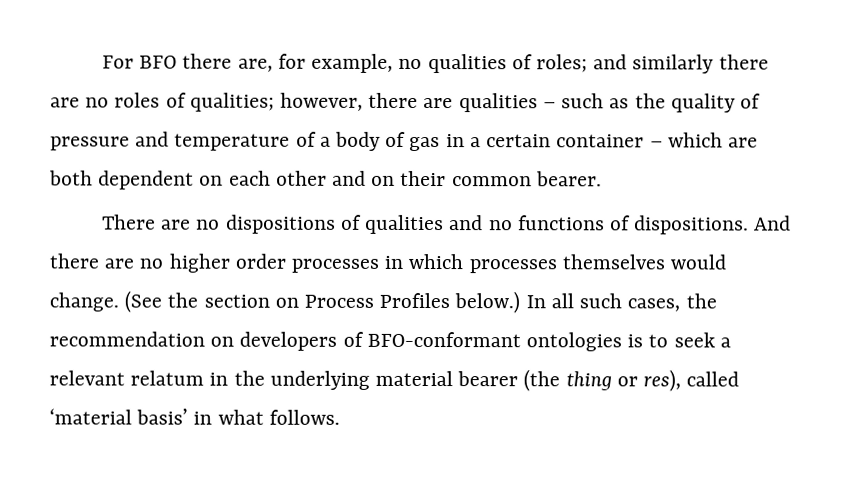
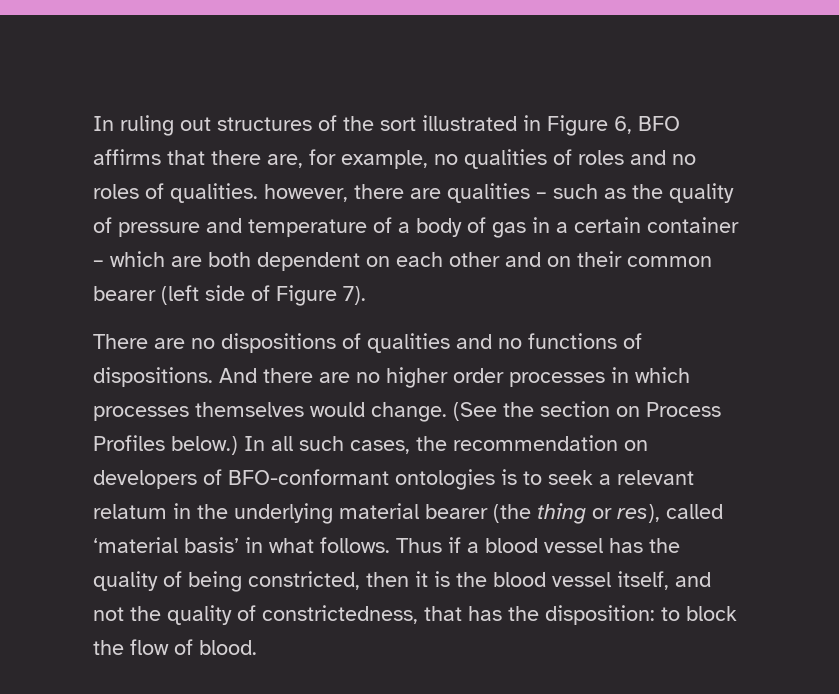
- For BFO there are, for example, no qualities of roles; and similarly there are no roles of qualities; however, there are qualities – such as the quality of pressure and temperature of a body of gas in a certain container – which are both dependent on each other and on their common bearer.
+ In ruling out structures of the sort illustrated in Figure 6, BFO affirms that there are, for example, no qualities of roles and no roles of qualities. however, there are qualities – such as the quality of pressure and temperature of a body of gas in a certain container – which are both dependent on each other and on their common bearer (left side of Figure 7).
+ Thus if a blood vessel has the quality of being constricted, then it is the blood vessel itself, and not the quality of constrictedness, that has the disposition: to block the flow of blood.

